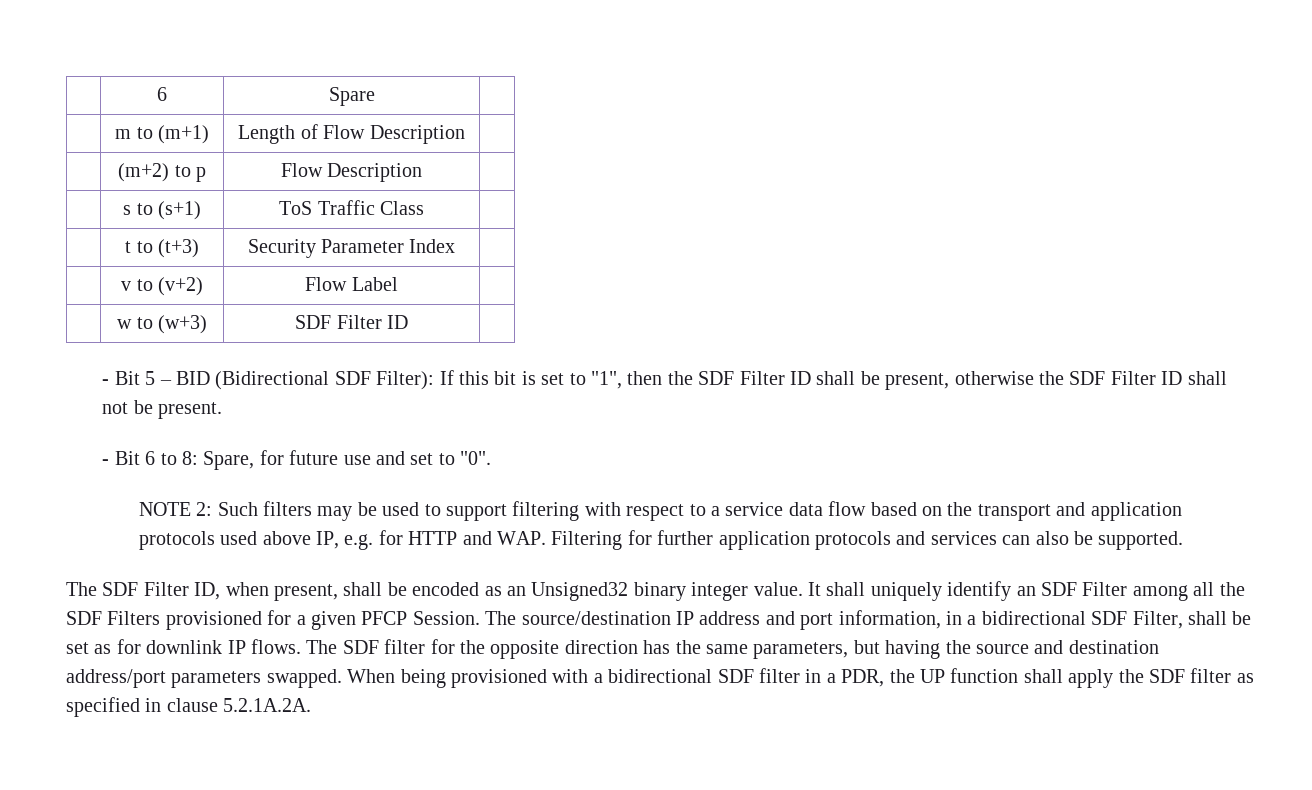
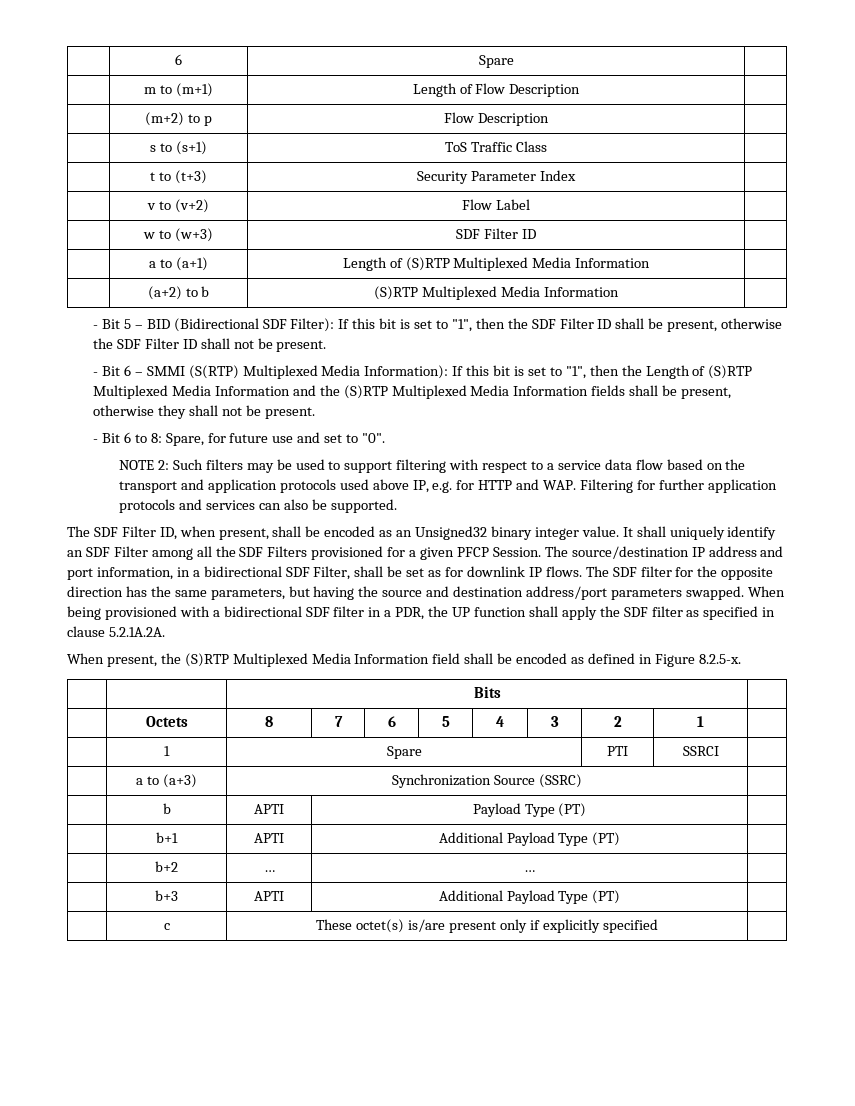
+ | a to (a+1) | Length of (S)RTP Multiplexed Media Information |
+ | (a+2) to b | (S)RTP Multiplexed Media Information |
+ - Bit 6 – SMMI (S(RTP) Multiplexed Media Information): If this bit is set to "1", then the Length of (S)RTP Multiplexed Media Information and the (S)RTP Multiplexed Media Information fields shall be present, otherwise they shall not be present.
+ When present, the (S)RTP Multiplexed Media Information field shall be encoded as defined in Figure 8.2.5-x.
+ | | Bits |
+ | Octets | 8 | 7 | 6 | 5 | 4 | 3 | 2 | 1 |
+ | 1 | Spare | PTI | SSRCI |
+ | a to (a+3) | Synchronization Source (SSRC) |
+ | b | APTI | Payload Type (PT) |
+ | b+1 | APTI | Additional Payload Type (PT) |
+ | b+2 | … | … |
+ | b+3 | APTI | Additional Payload Type (PT) |
+ | c | These octet(s) is/are present only if explicitly specified |

